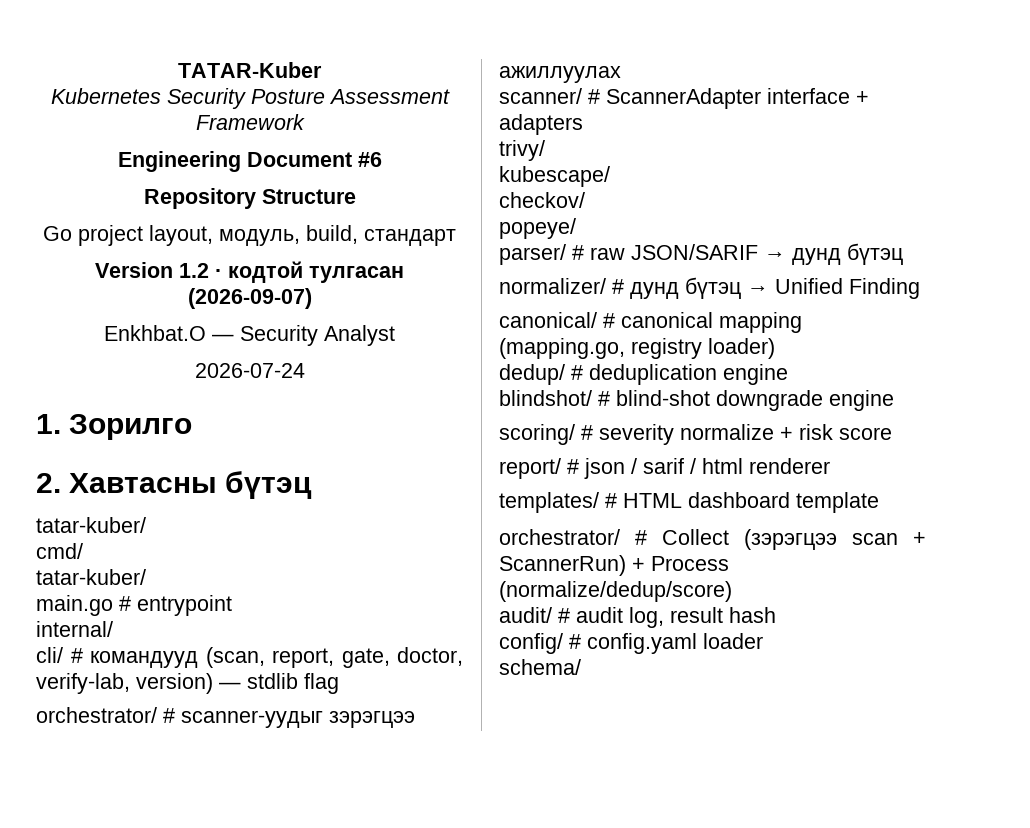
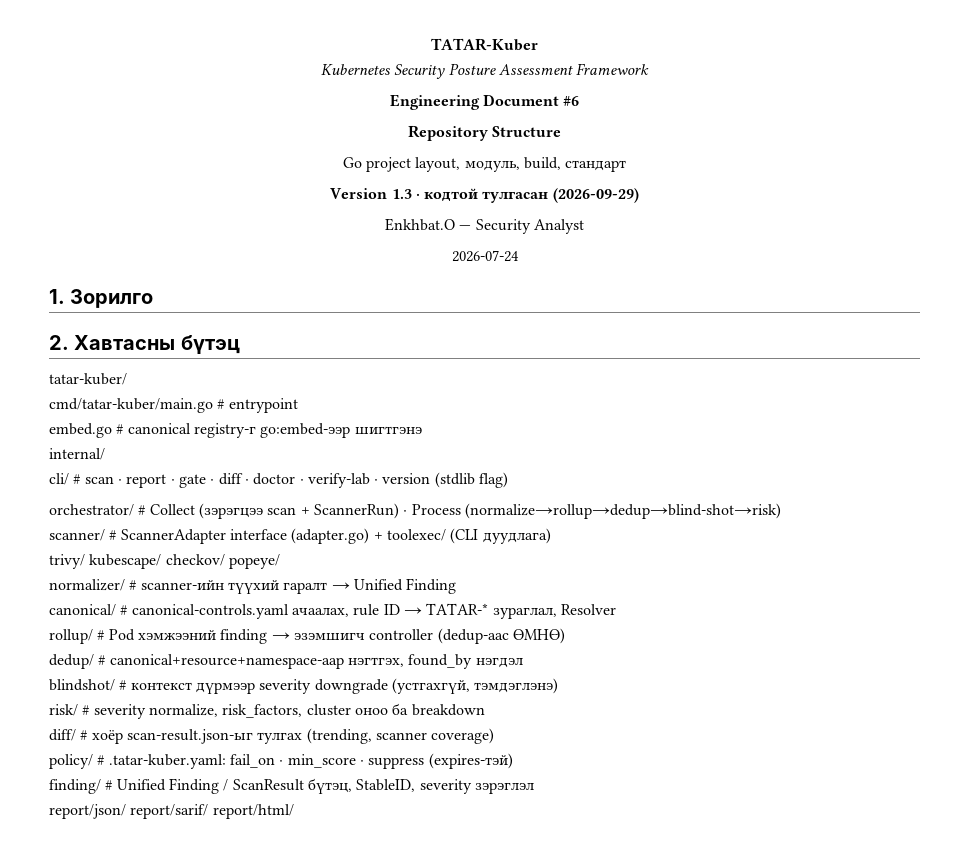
- Version 1.2 · кодтой тулгасан (2026-09-07)
+ Version 1.3 · кодтой тулгасан (2026-09-29)
- cmd/
- tatar-kuber/
- main.go # entrypoint
+ cmd/tatar-kuber/main.go # entrypoint
+ embed.go # canonical registry-г go:embed-ээр шигтгэнэ
  internal/
- cli/ # командууд (scan, report, gate, doctor, verify-lab, version) — stdlib flag
- orchestrator/ # scanner-уудыг зэрэгцээ ажиллуулах
- scanner/ # ScannerAdapter interface + adapters
- trivy/
- kubescape/
- checkov/
- popeye/
- parser/ # raw JSON/SARIF → дунд бүтэц
- normalizer/ # дунд бүтэц → Unified Finding
- canonical/ # canonical mapping (mapping.go, registry loader)
- dedup/ # deduplication engine
- blindshot/ # blind-shot downgrade engine
- scoring/ # severity normalize + risk score
- report/ # json / sarif / html renderer
- templates/ # HTML dashboard template
+ cli/ # scan · report · gate · diff · doctor · verify-lab · version (stdlib flag)
- orchestrator/ # Collect (зэрэгцээ scan + ScannerRun) + Process (normalize/dedup/score)
- audit/ # audit log, result hash
- config/ # config.yaml loader
- schema/
+ orchestrator/ # Collect (зэрэгцээ scan + ScannerRun) · Process (normalize→rollup→dedup→blind-shot→risk)
+ scanner/ # ScannerAdapter interface (adapter.go) + toolexec/ (CLI дуудлага)
+ trivy/ kubescape/ checkov/ popeye/
+ normalizer/ # scanner-ийн түүхий гаралт → Unified Finding
+ canonical/ # canonical-controls.yaml ачаалах, rule ID → TATAR-* зураглал, Resolver
+ rollup/ # Pod хэмжээний finding → эзэмшигч controller (dedup-аас ӨМНӨ)
+ dedup/ # canonical+resource+namespace-аар нэгтгэх, found_by нэгдэл
+ blindshot/ # контекст дүрмээр severity downgrade (устгахгүй, тэмдэглэнэ)
+ risk/ # severity normalize, risk_factors, cluster оноо ба breakdown
+ diff/ # хоёр scan-result.json-ыг тулгах (trending, scanner coverage)
+ policy/ # .tatar-kuber.yaml: fail_on · min_score · suppress (expires-тэй)
+ finding/ # Unified Finding / ScanResult бүтэц, StableID, severity зэрэглэл
+ report/json/ report/sarif/ report/html/

